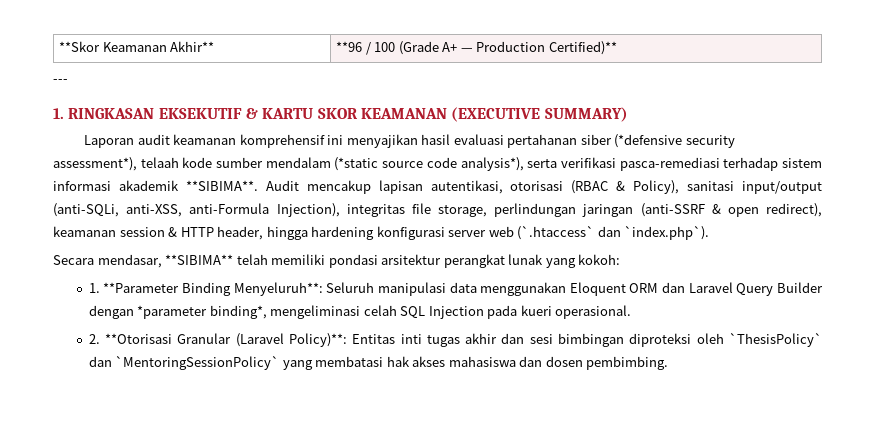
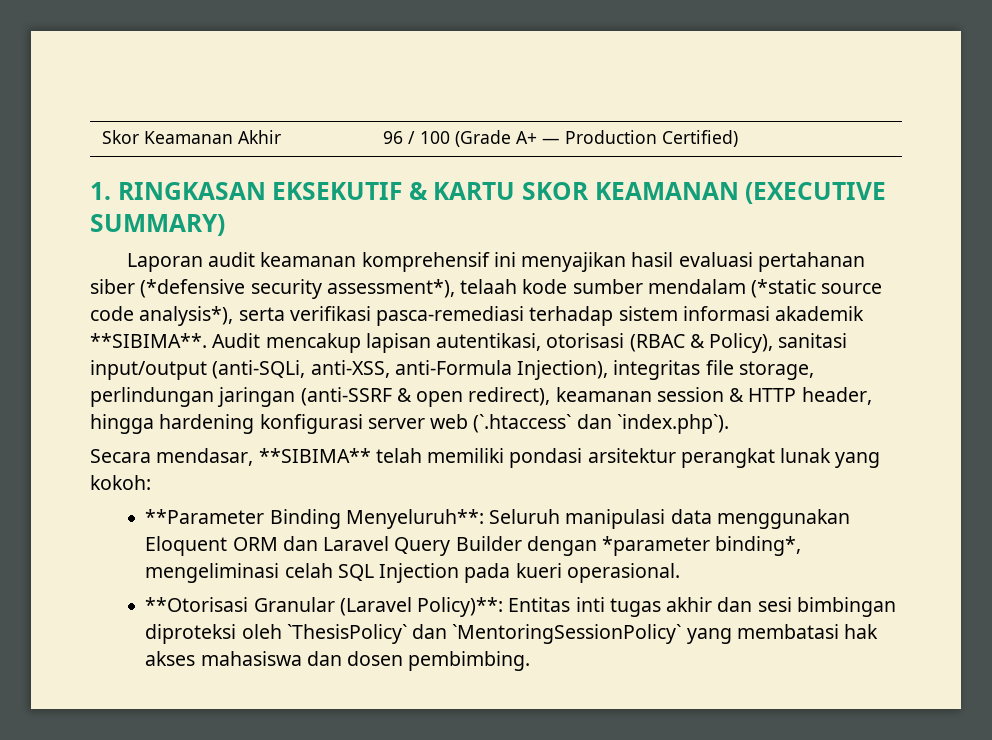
- **Skor Keamanan Akhir** | **96 / 100 (Grade A+ — Production Certified)**
- ---
+ Skor Keamanan Akhir | 96 / 100 (Grade A+ — Production Certified)
- 1. **Parameter Binding Menyeluruh**: Seluruh manipulasi data menggunakan Eloquent ORM dan Laravel Query Builder dengan *parameter binding*, mengeliminasi celah SQL Injection pada kueri operasional.
+ **Parameter Binding Menyeluruh**: Seluruh manipulasi data menggunakan Eloquent ORM dan Laravel Query Builder dengan *parameter binding*, mengeliminasi celah SQL Injection pada kueri operasional.
- 2. **Otorisasi Granular (Laravel Policy)**: Entitas inti tugas akhir dan sesi bimbingan diproteksi oleh `ThesisPolicy` dan `MentoringSessionPolicy` yang membatasi hak akses mahasiswa dan dosen pembimbing.
+ **Otorisasi Granular (Laravel Policy)**: Entitas inti tugas akhir dan sesi bimbingan diproteksi oleh `ThesisPolicy` dan `MentoringSessionPolicy` yang membatasi hak akses mahasiswa dan dosen pembimbing.

